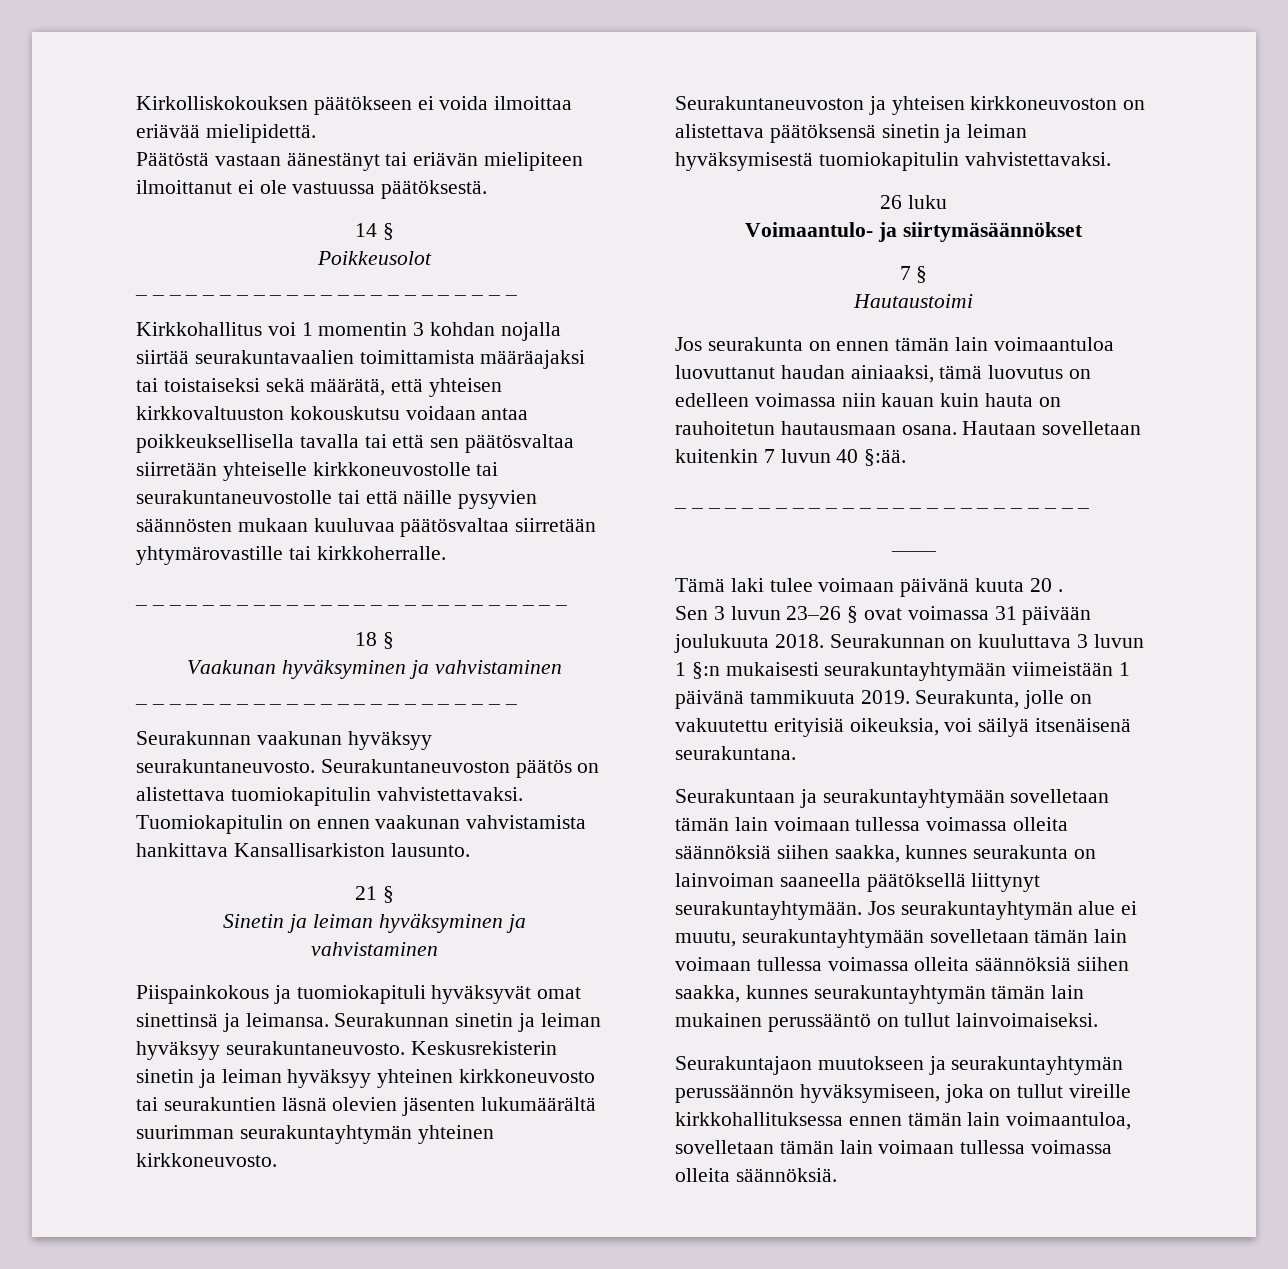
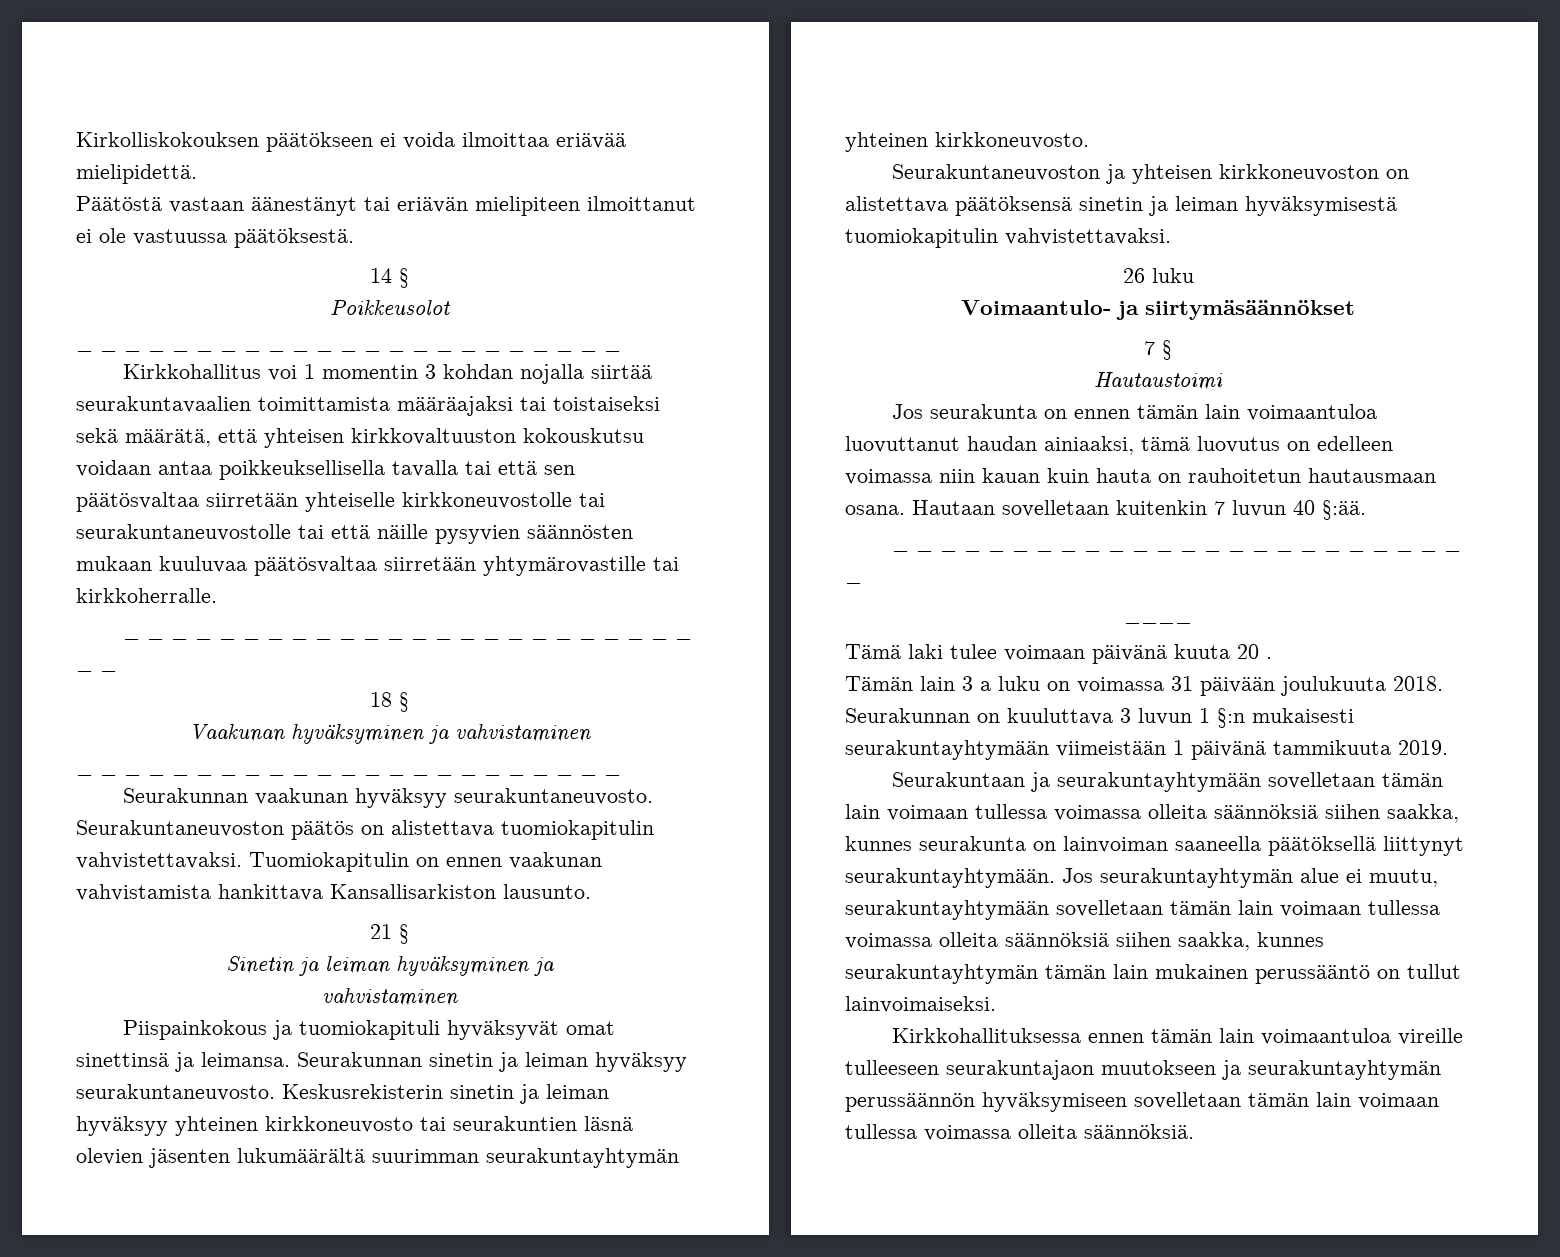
- Sen 3 luvun 23–26 § ovat voimassa 31 päivään joulukuuta 2018.
+ Tämän lain 3 a luku on voimassa 31 päivään joulukuuta 2018.
- Seurakunta, jolle on vakuutettu erityisiä oikeuksia, voi säilyä itsenäisenä seurakuntana.
- Seurakuntajaon muutokseen ja seurakuntayhtymän perussäännön hyväksymiseen, joka on tullut vireille kirkkohallituksessa ennen tämän lain voimaantuloa, sovelletaan tämän lain voimaan tullessa voimassa olleita säännöksiä.
+ Kirkkohallituksessa ennen tämän lain voimaantuloa vireille tulleeseen seurakuntajaon muutokseen ja seurakuntayhtymän perussäännön hyväksymiseen sovelletaan tämän lain voimaan tullessa voimassa olleita säännöksiä.

